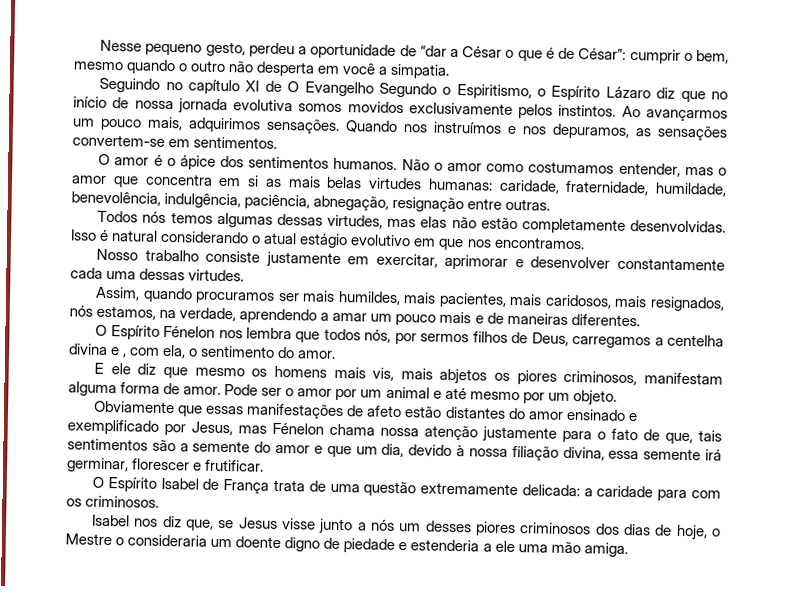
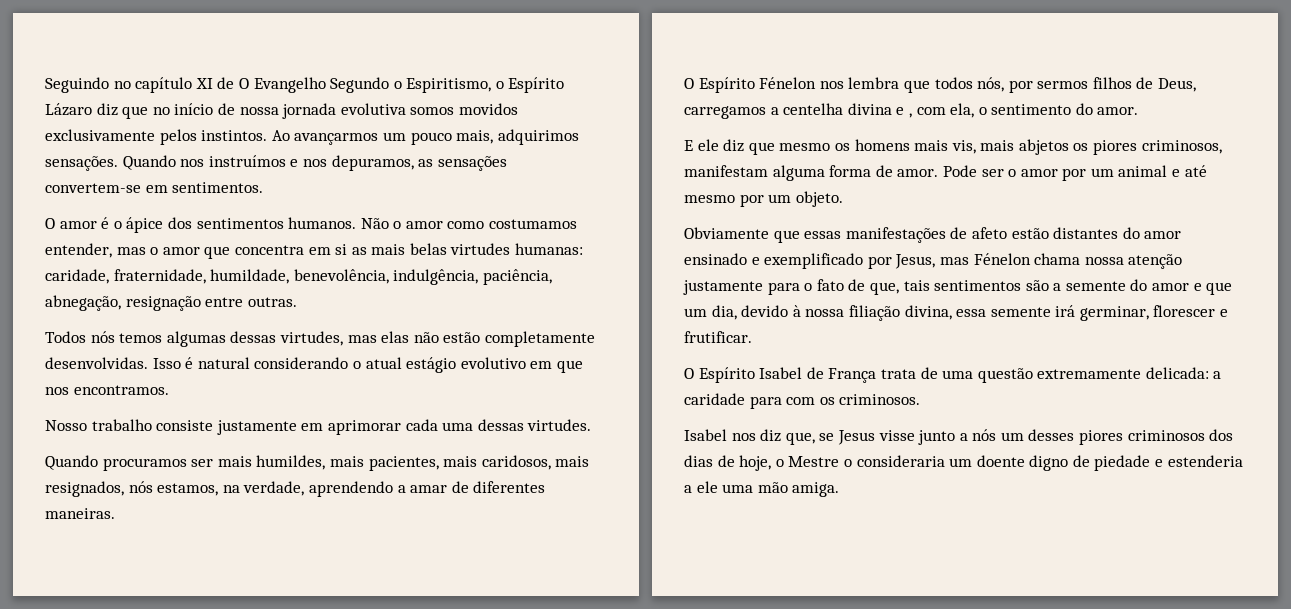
- Nesse pequeno gesto, perdeu a oportunidade de “dar a César o que é de César”: cumprir o bem, mesmo quando o outro não desperta em você a simpatia.
- Nosso trabalho consiste justamente em exercitar, aprimorar e desenvolver constantamente cada uma dessas virtudes.
+ Nosso trabalho consiste justamente em aprimorar cada uma dessas virtudes.
- Assim, quando procuramos ser mais humildes, mais pacientes, mais caridosos, mais resignados, nós estamos, na verdade, aprendendo a amar um pouco mais e de maneiras diferentes.
+ Quando procuramos ser mais humildes, mais pacientes, mais caridosos, mais resignados, nós estamos, na verdade, aprendendo a amar de diferentes maneiras.

